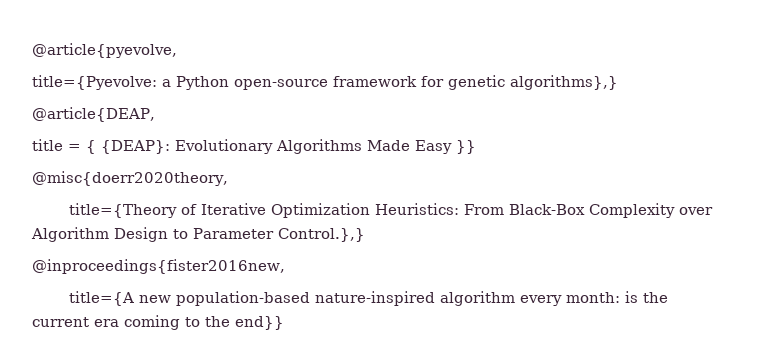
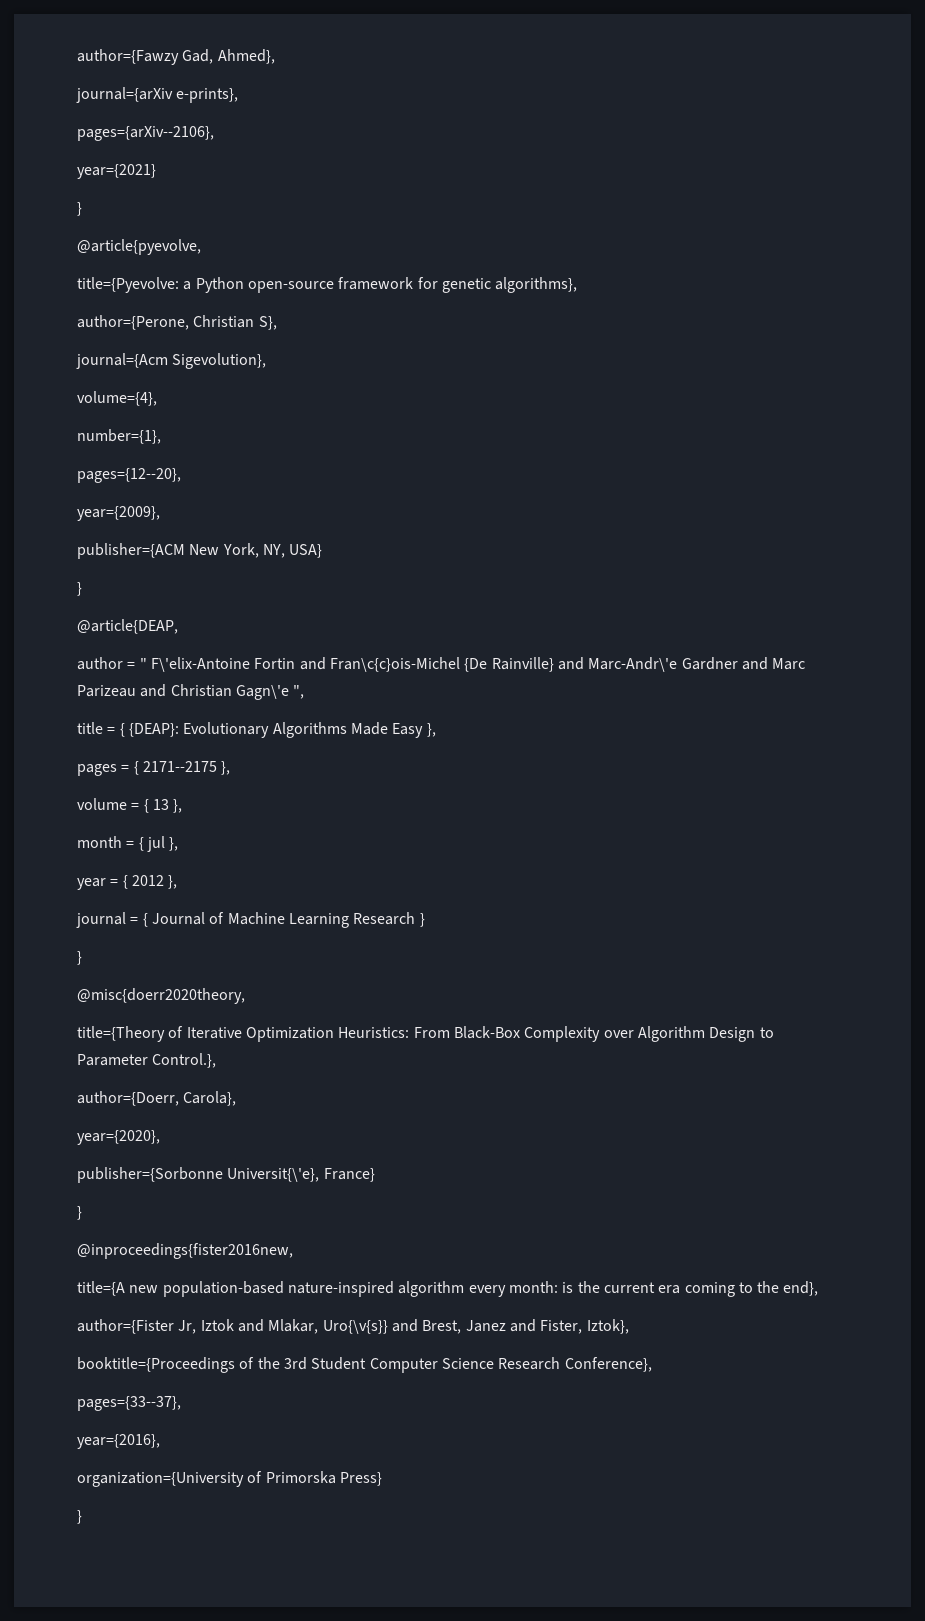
+ author={Fawzy Gad, Ahmed},
+ journal={arXiv e-prints},
+ pages={arXiv--2106},
+ year={2021}
+ }
- title={Pyevolve: a Python open-source framework for genetic algorithms},}
+ title={Pyevolve: a Python open-source framework for genetic algorithms},
+ author={Perone, Christian S},
+ journal={Acm Sigevolution},
+ volume={4},
+ number={1},
+ pages={12--20},
+ year={2009},
+ publisher={ACM New York, NY, USA}
+ }
  @article{DEAP,
+ author = " F\'elix-Antoine Fortin and Fran\c{c}ois-Michel {De Rainville} and Marc-Andr\'e Gardner and Marc Parizeau and Christian Gagn\'e ",
- title = { {DEAP}: Evolutionary Algorithms Made Easy }}
+ title = { {DEAP}: Evolutionary Algorithms Made Easy },
+ pages = { 2171--2175 },
+ volume = { 13 },
+ month = { jul },
+ year = { 2012 },
+ journal = { Journal of Machine Learning Research }
+ }
- title={Theory of Iterative Optimization Heuristics: From Black-Box Complexity over Algorithm Design to Parameter Control.},}
+ title={Theory of Iterative Optimization Heuristics: From Black-Box Complexity over Algorithm Design to Parameter Control.},
+ author={Doerr, Carola},
+ year={2020},
+ publisher={Sorbonne Universit{\'e}, France}
+ }
- title={A new population-based nature-inspired algorithm every month: is the current era coming to the end}}
+ title={A new population-based nature-inspired algorithm every month: is the current era coming to the end},
+ author={Fister Jr, Iztok and Mlakar, Uro{\v{s}} and Brest, Janez and Fister, Iztok},
+ booktitle={Proceedings of the 3rd Student Computer Science Research Conference},
+ pages={33--37},
+ year={2016},
+ organization={University of Primorska Press}
+ }

